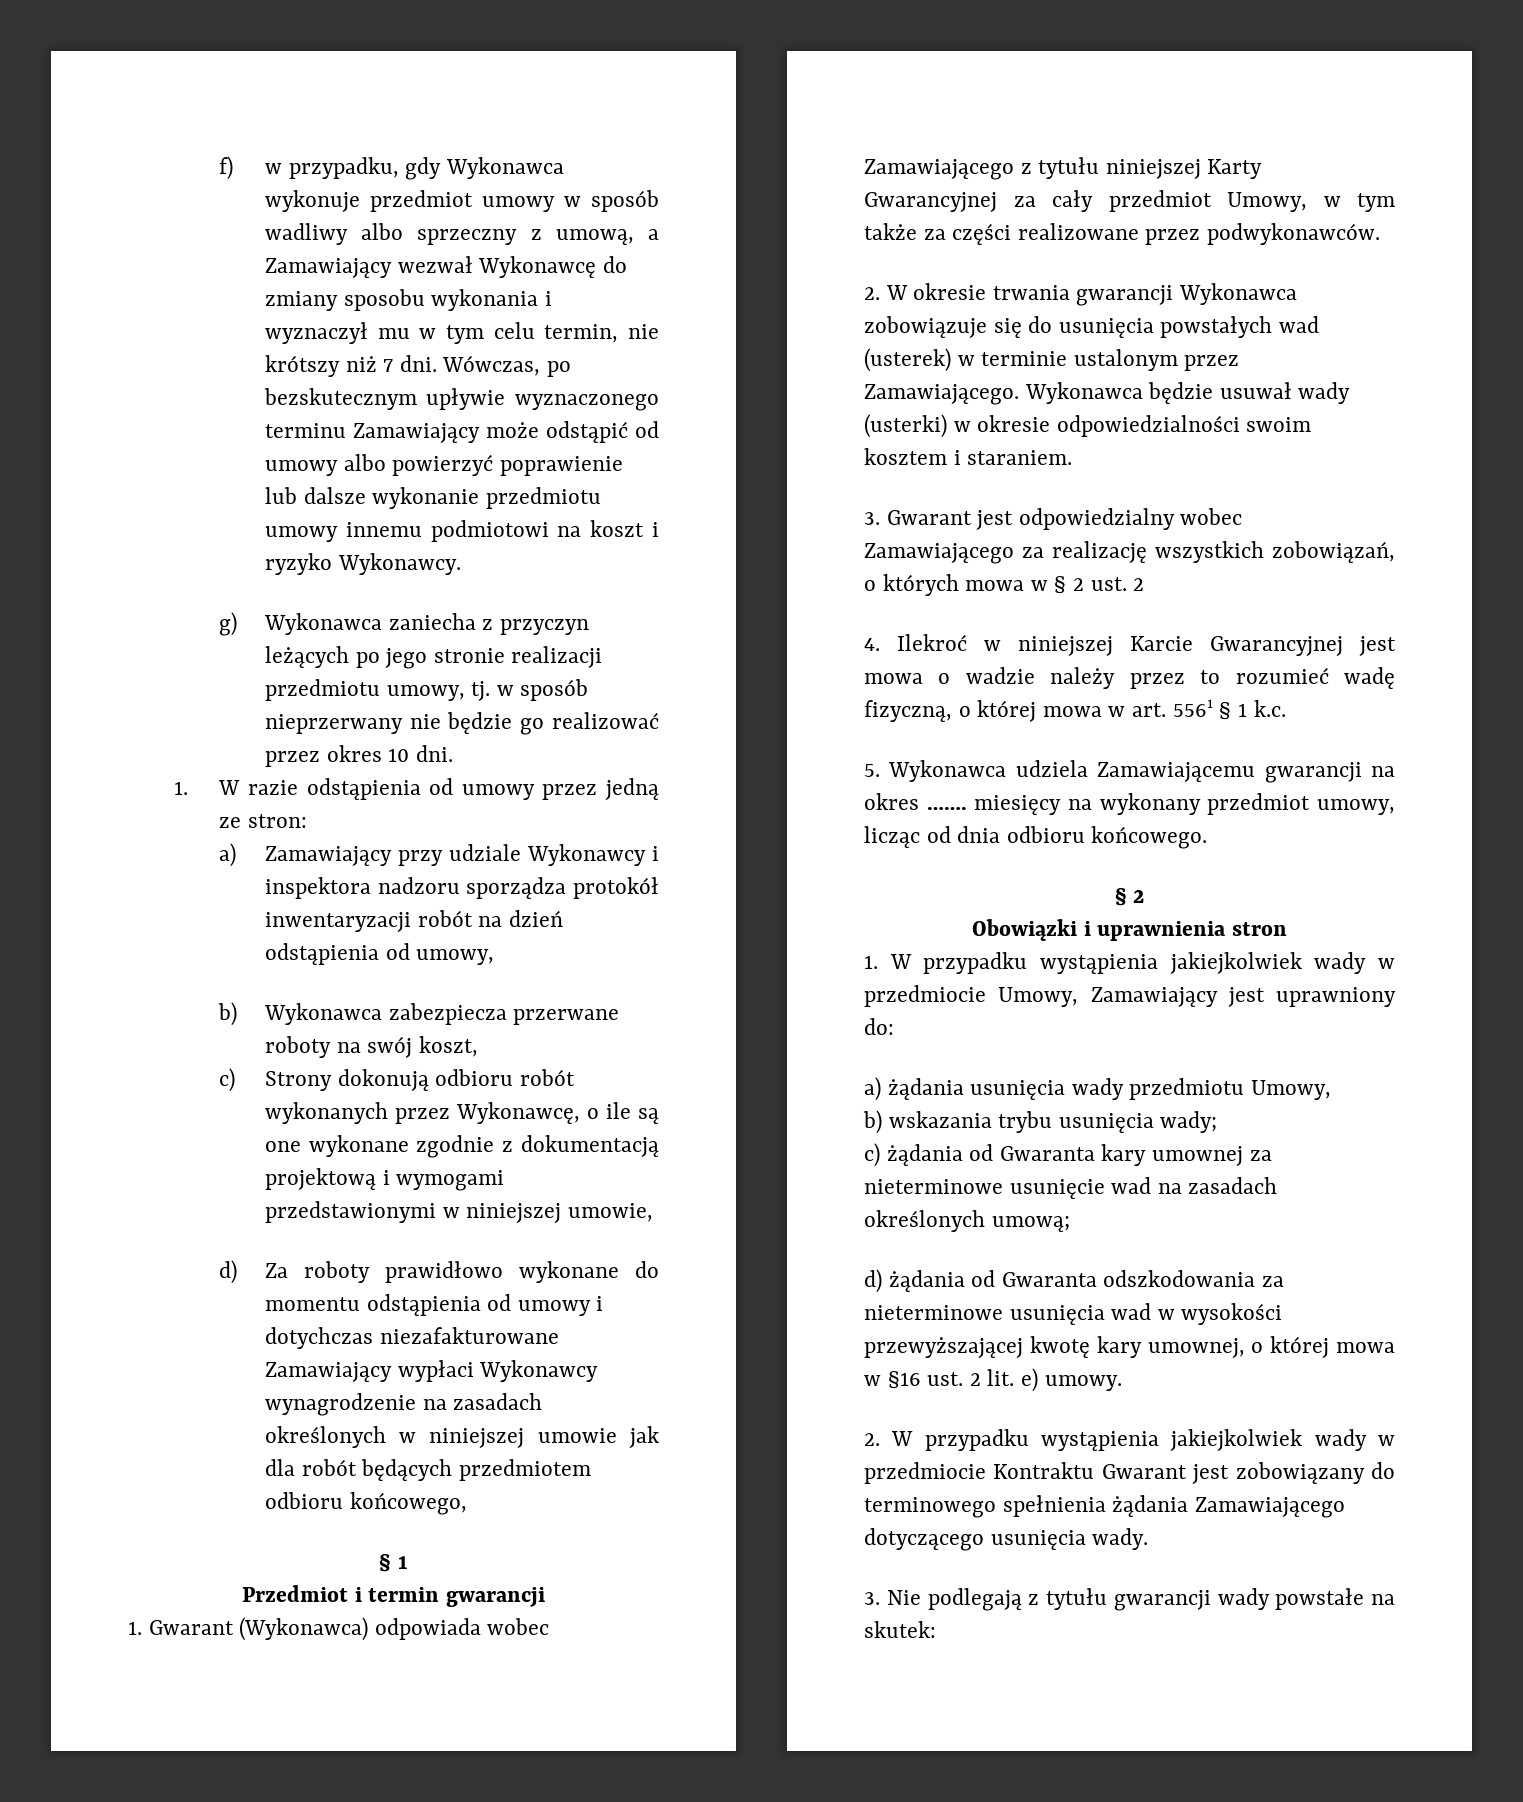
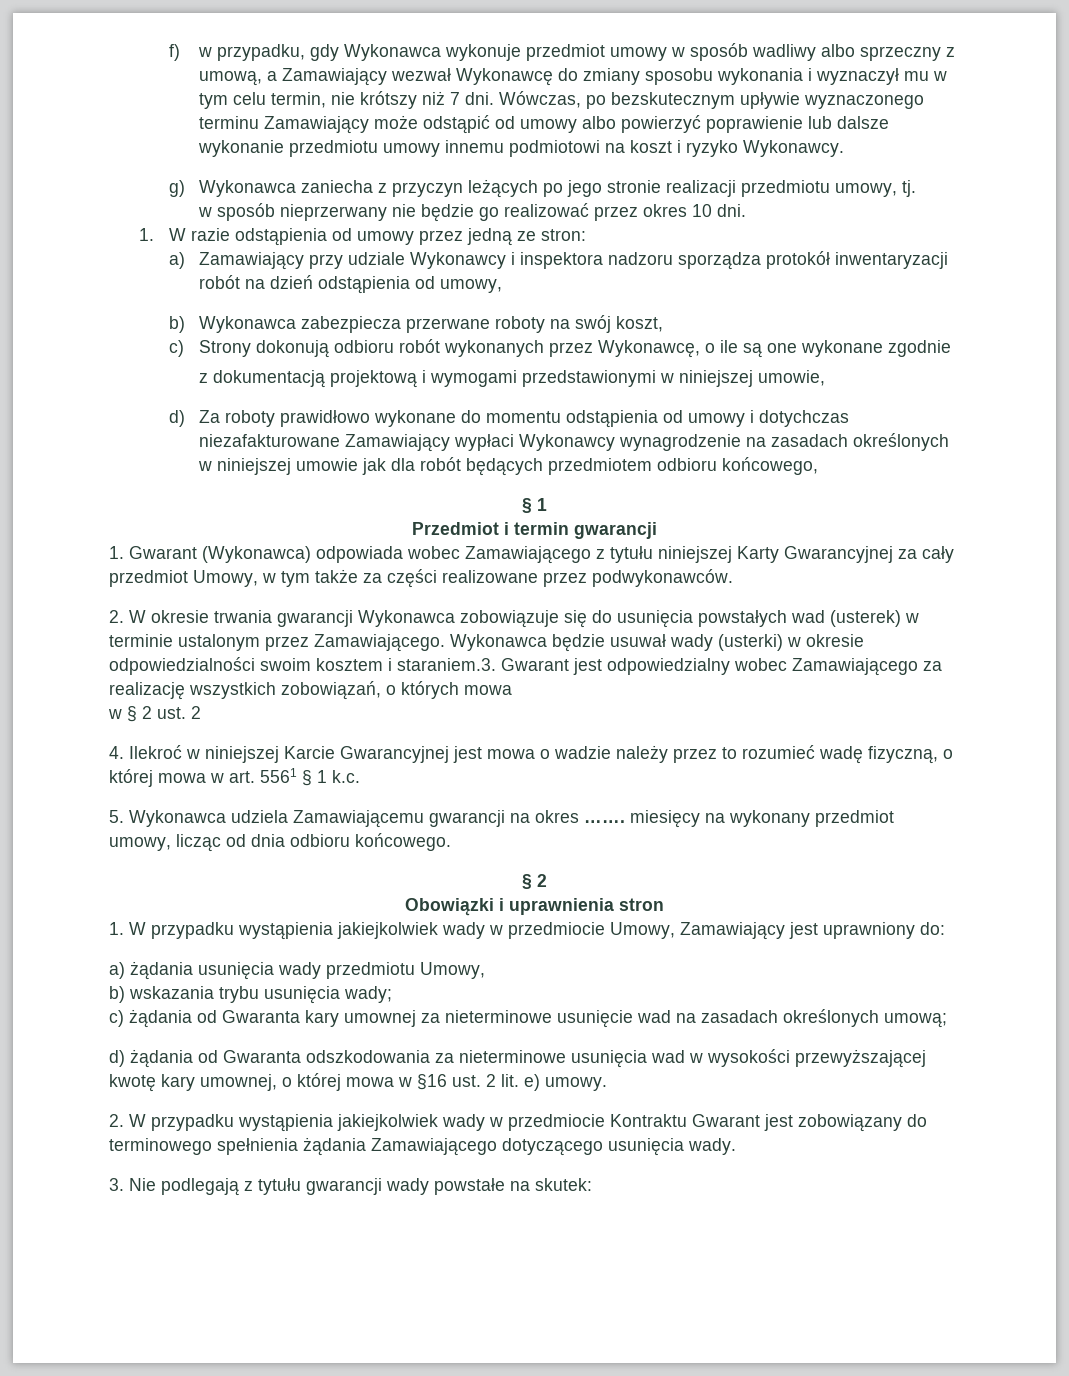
- g) Wykonawca zaniecha z przyczyn leżących po jego stronie realizacji przedmiotu umowy, tj. w sposób nieprzerwany nie będzie go realizować przez okres 10 dni.
+ g) Wykonawca zaniecha z przyczyn leżących po jego stronie realizacji przedmiotu umowy, tj.
+ w sposób nieprzerwany nie będzie go realizować przez okres 10 dni.
- c) Strony dokonują odbioru robót wykonanych przez Wykonawcę, o ile są one wykonane zgodnie z dokumentacją projektową i wymogami przedstawionymi w niniejszej umowie,
+ c) Strony dokonują odbioru robót wykonanych przez Wykonawcę, o ile są one wykonane zgodnie
+ z dokumentacją projektową i wymogami przedstawionymi w niniejszej umowie,
- Wykonawca będzie usuwał wady (usterki) w okresie odpowiedzialności swoim kosztem i staraniem.
- 3. Gwarant jest odpowiedzialny wobec Zamawiającego za realizację wszystkich zobowiązań, o których mowa w § 2 ust. 2
+ Wykonawca będzie usuwał wady (usterki) w okresie odpowiedzialności swoim kosztem i staraniem.3. Gwarant jest odpowiedzialny wobec Zamawiającego za realizację wszystkich zobowiązań, o których mowa
+ w § 2 ust. 2

